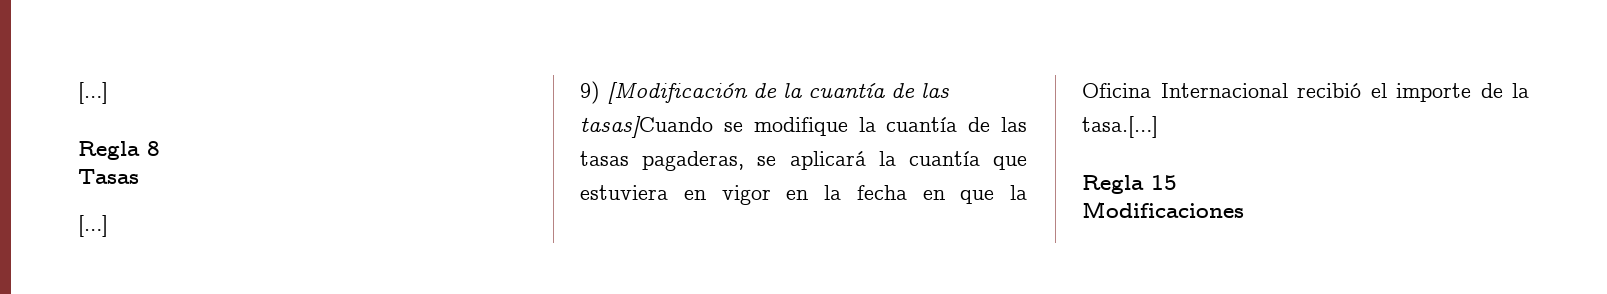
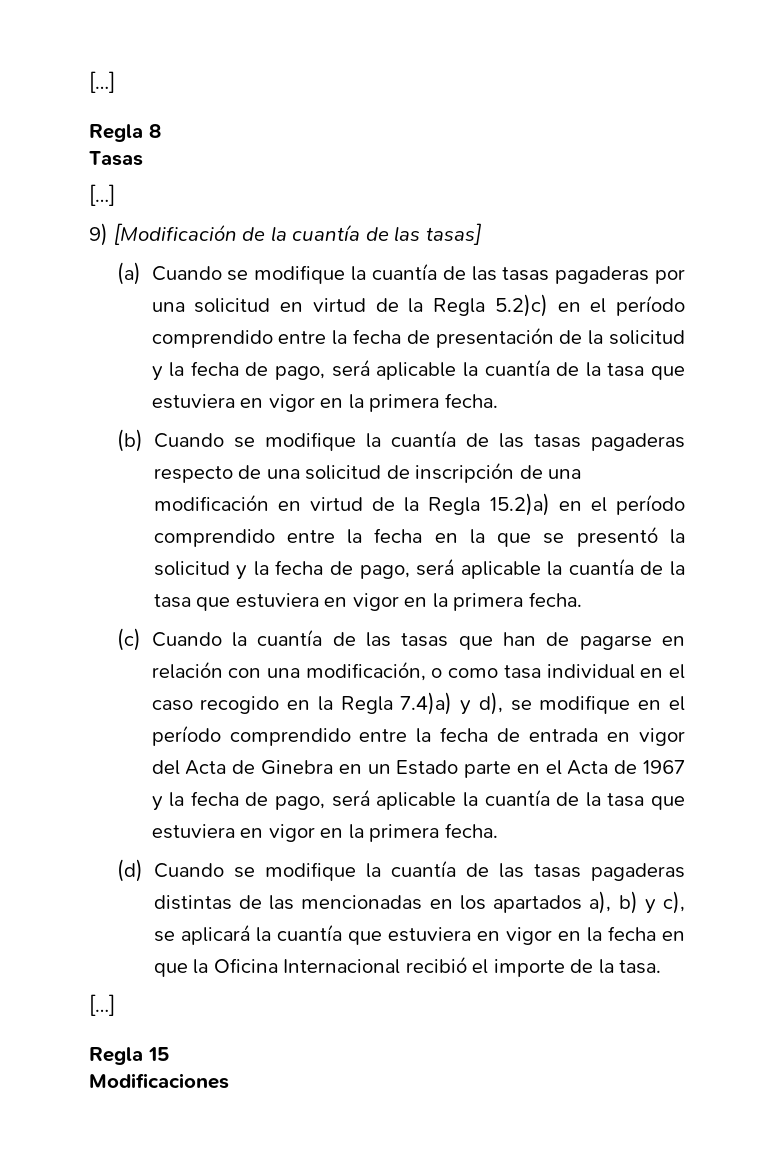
- 9) [Modificación de la cuantía de las tasas]Cuando se modifique la cuantía de las tasas pagaderas, se aplicará la cuantía que estuviera en vigor en la fecha en que la Oficina Internacional recibió el importe de la tasa.[…]
+ 9) [Modificación de la cuantía de las tasas]
+ (a) Cuando se modifique la cuantía de las tasas pagaderas por una solicitud en virtud de la Regla 5.2)c) en el período comprendido entre la fecha de presentación de la solicitud y la fecha de pago, será aplicable la cuantía de la tasa que estuviera en vigor en la primera fecha.
+ (b) Cuando se modifique la cuantía de las tasas pagaderas respecto de una solicitud de inscripción de una modificación en virtud de la Regla 15.2)a) en el período comprendido entre la fecha en la que se presentó la solicitud y la fecha de pago, será aplicable la cuantía de la tasa que estuviera en vigor en la primera fecha.
+ (c) Cuando la cuantía de las tasas que han de pagarse en relación con una modificación, o como tasa individual en el caso recogido en la Regla 7.4)a) y d), se modifique en el período comprendido entre la fecha de entrada en vigor del Acta de Ginebra en un Estado parte en el Acta de 1967 y la fecha de pago, será aplicable la cuantía de la tasa que estuviera en vigor en la primera fecha.
+ (d) Cuando se modifique la cuantía de las tasas pagaderas distintas de las mencionadas en los apartados a), b) y c), se aplicará la cuantía que estuviera en vigor en la fecha en que la Oficina Internacional recibió el importe de la tasa.
+ […]

